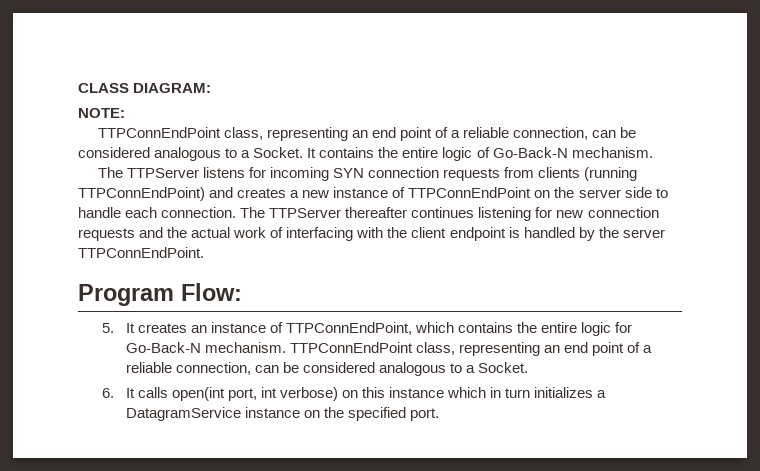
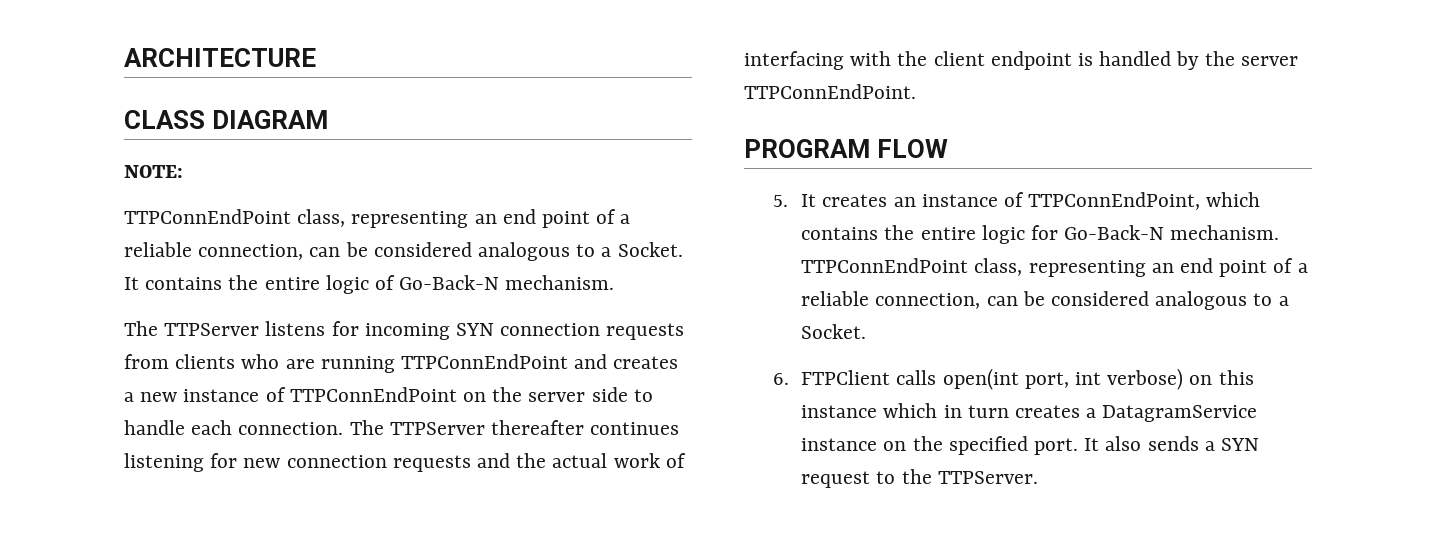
- CLASS DIAGRAM:
+ ARCHITECTURE
+ CLASS DIAGRAM
- The TTPServer listens for incoming SYN connection requests from clients (running TTPConnEndPoint) and creates a new instance of TTPConnEndPoint on the server side to handle each connection.
+ The TTPServer listens for incoming SYN connection requests from clients who are running TTPConnEndPoint and creates a new instance of TTPConnEndPoint on the server side to handle each connection.
- Program Flow:
+ PROGRAM FLOW
- 6. It calls open(int port, int verbose) on this instance which in turn initializes a DatagramService instance on the specified port.
+ 6. FTPClient calls open(int port, int verbose) on this instance which in turn creates a DatagramService instance on the specified port.
+ It also sends a SYN request to the TTPServer.

